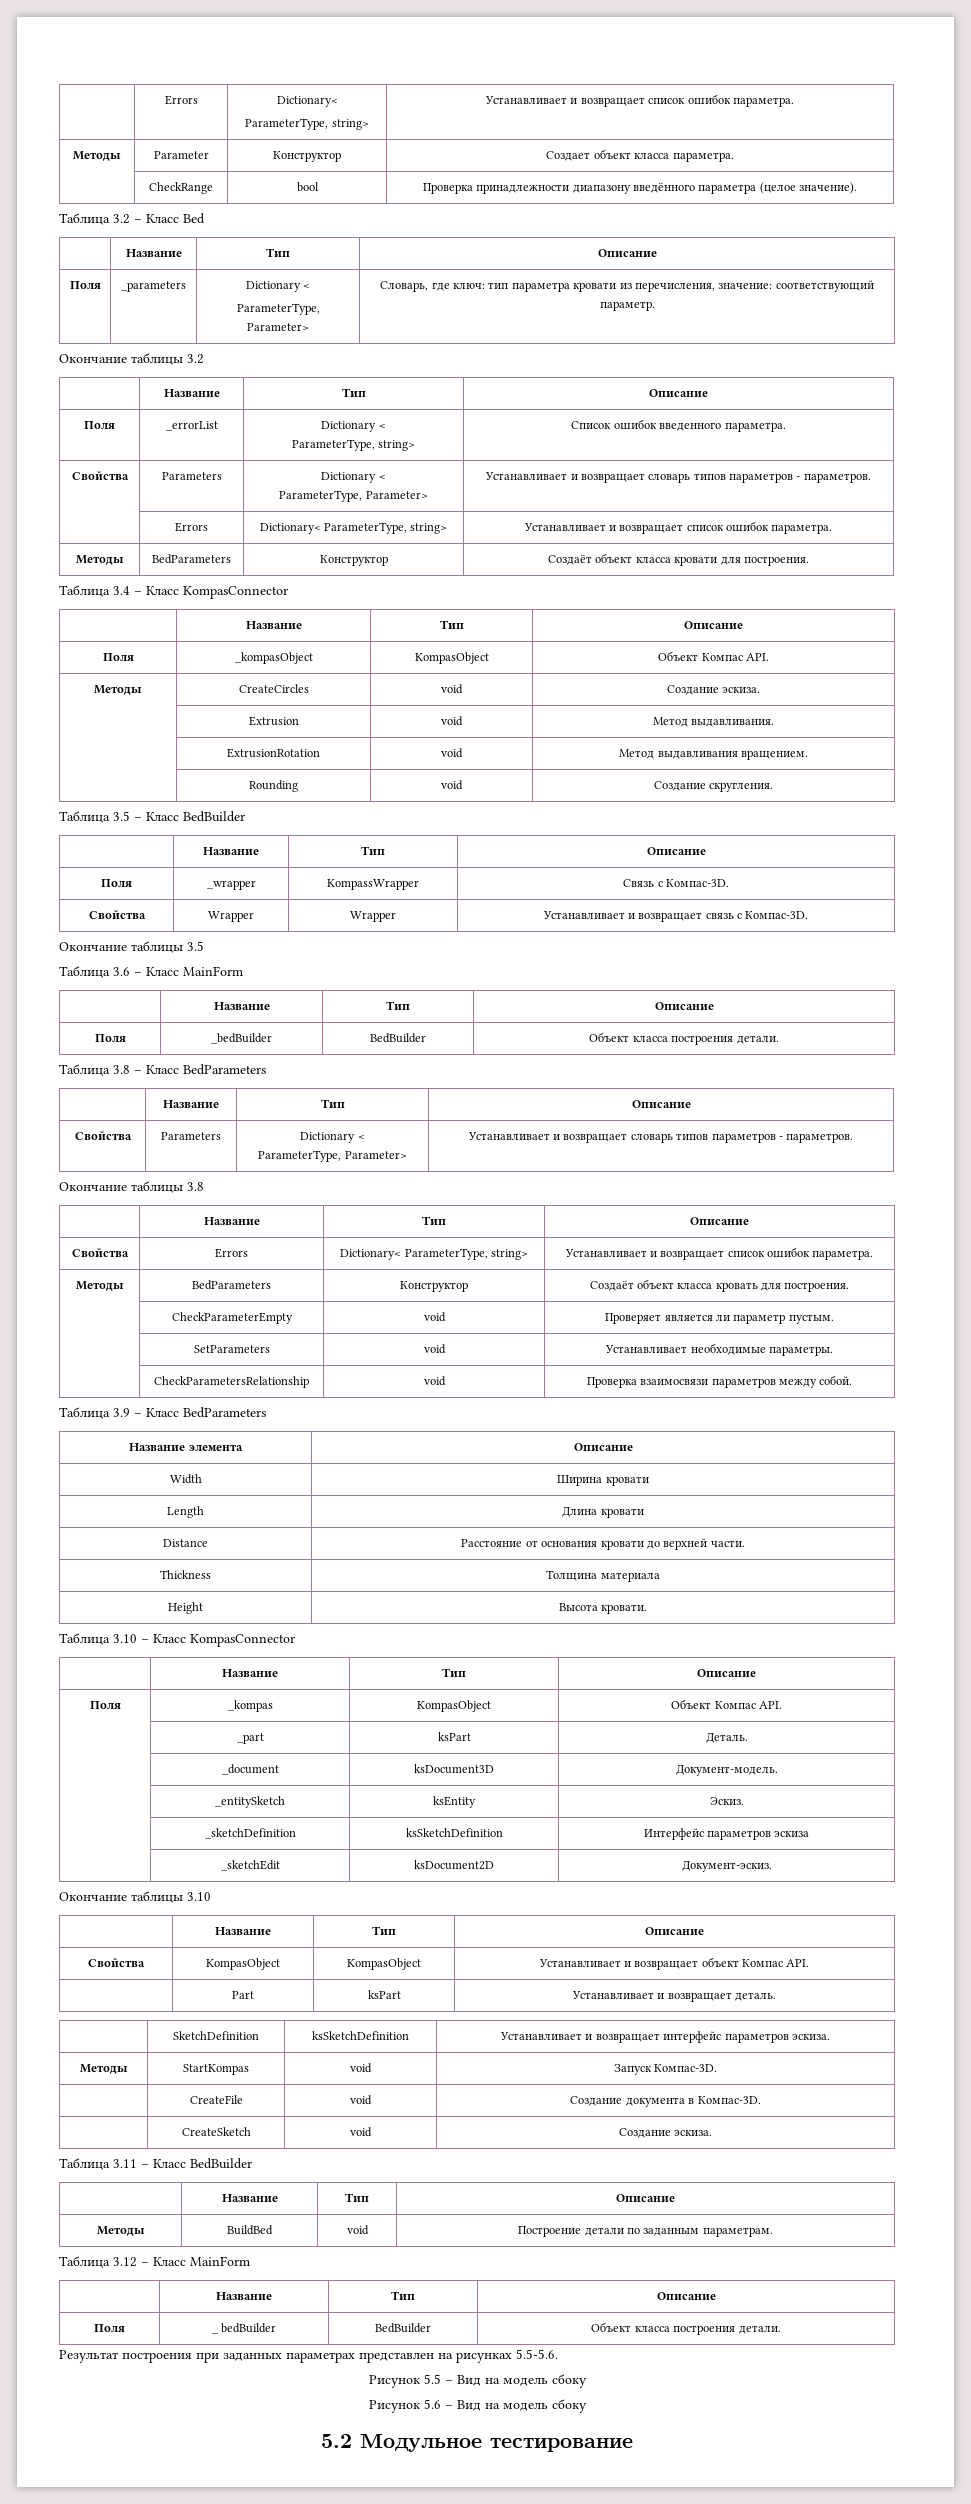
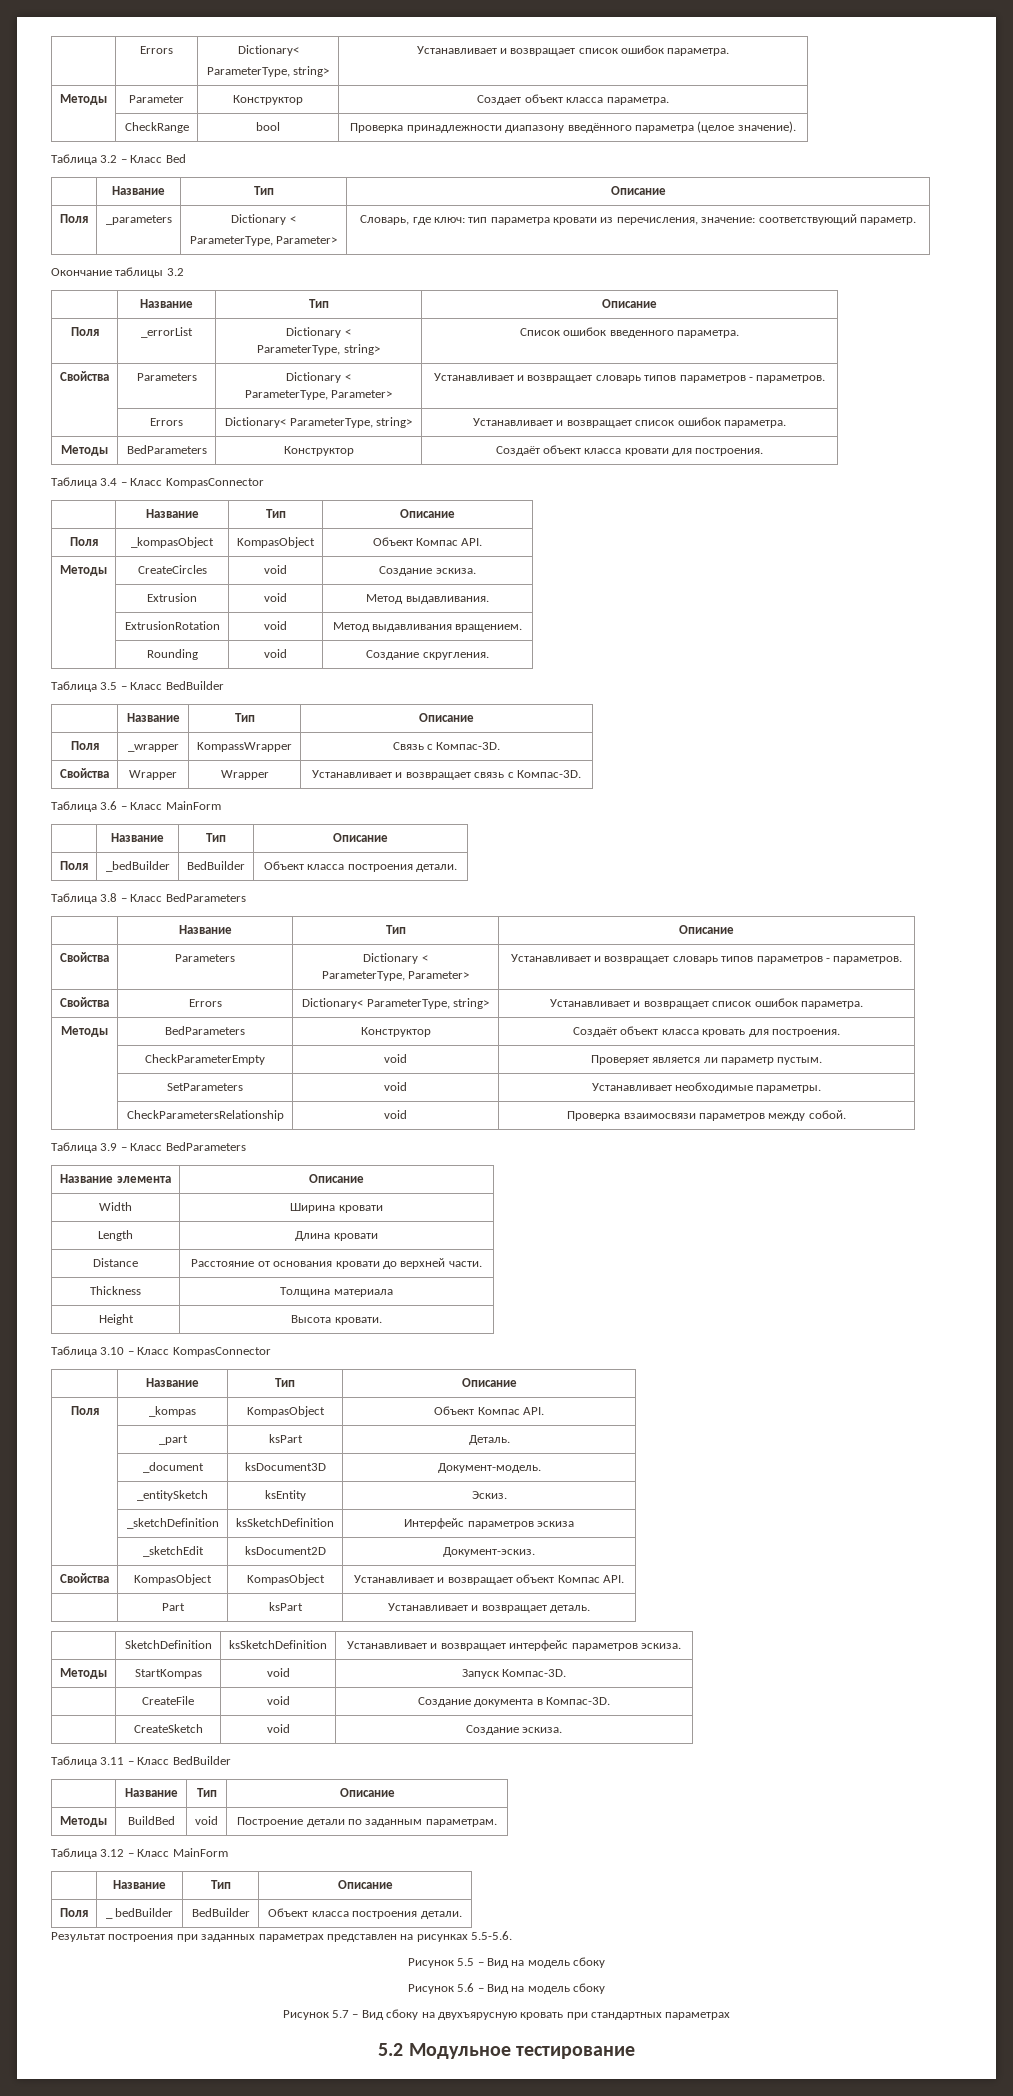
- Окончание таблицы 3.5
- Окончание таблицы 3.8
- | Название | Тип | Описание
- Окончание таблицы 3.10
- | Название | Тип | Описание
+ Рисунок 5.7 – Вид сбоку на двухъярусную кровать при стандартных параметрах

